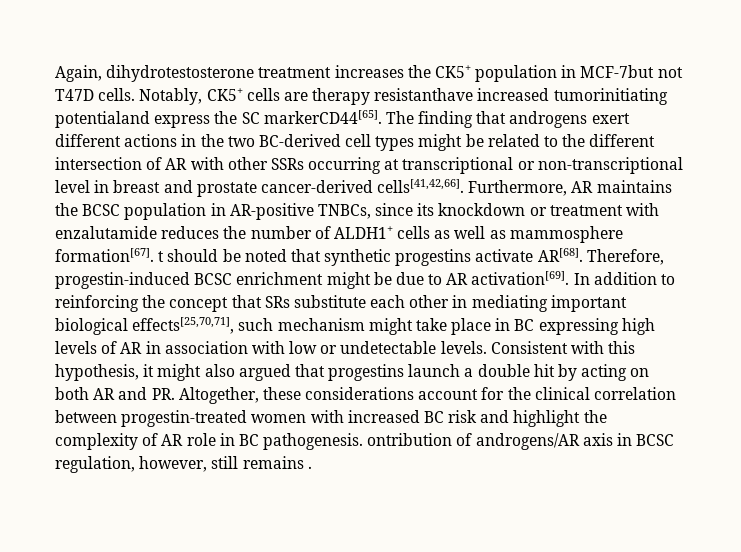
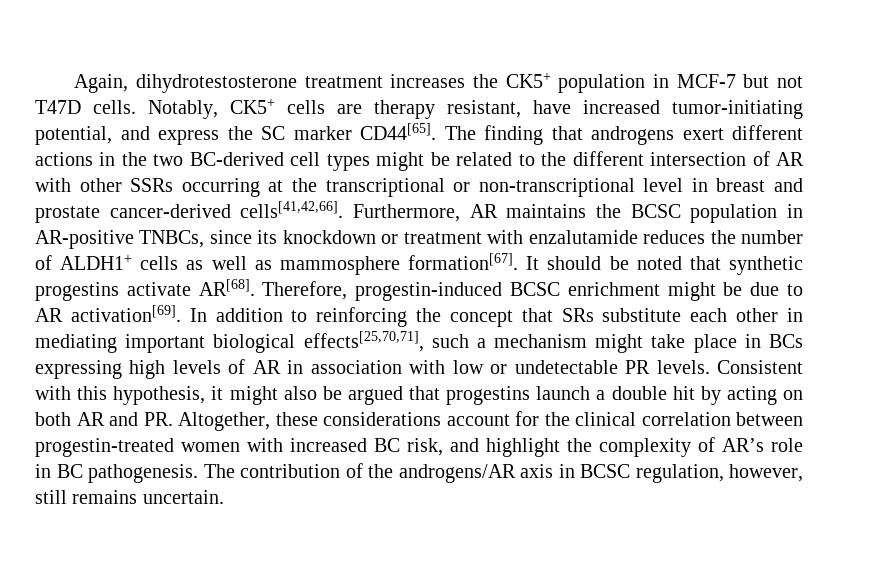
- Again, dihydrotestosterone treatment increases the CK5+ population in MCF-7but not T47D cells.
+ Again, dihydrotestosterone treatment increases the CK5+ population in MCF-7 but not T47D cells.
- Notably, CK5+ cells are therapy resistanthave increased tumorinitiating potentialand express the SC markerCD44[65].
+ Notably, CK5+ cells are therapy resistant, have increased tumor-initiating potential, and express the SC marker CD44[65].
- The finding that androgens exert different actions in the two BC-derived cell types might be related to the different intersection of AR with other SSRs occurring at transcriptional or non-transcriptional level in breast and prostate cancer-derived cells[41,42,66].
+ The finding that androgens exert different actions in the two BC-derived cell types might be related to the different intersection of AR with other SSRs occurring at the transcriptional or non-transcriptional level in breast and prostate cancer-derived cells[41,42,66].
- Furthermore, AR maintains the BCSC population in AR-positive TNBCs, since its knockdown or treatment with enzalutamide reduces the number of ALDH1+ cells as well as mammosphere formation[67]. t should be noted that synthetic progestins activate AR[68].
+ Furthermore, AR maintains the BCSC population in AR-positive TNBCs, since its knockdown or treatment with enzalutamide reduces the number of ALDH1+ cells as well as mammosphere formation[67]. It should be noted that synthetic progestins activate AR[68].
- In addition to reinforcing the concept that SRs substitute each other in mediating important biological effects[25,70,71], such mechanism might take place in BC expressing high levels of AR in association with low or undetectable levels.
+ In addition to reinforcing the concept that SRs substitute each other in mediating important biological effects[25,70,71], such a mechanism might take place in BCs expressing high levels of AR in association with low or undetectable PR levels.
- Consistent with this hypothesis, it might also argued that progestins launch a double hit by acting on both AR and PR. Altogether, these considerations account for the clinical correlation between progestin-treated women with increased BC risk and highlight the complexity of AR role in BC pathogenesis. ontribution of androgens/AR axis in BCSC regulation, however, still remains .
+ Consistent with this hypothesis, it might also be argued that progestins launch a double hit by acting on both AR and PR. Altogether, these considerations account for the clinical correlation between progestin-treated women with increased BC risk, and highlight the complexity of AR’s role in BC pathogenesis. The contribution of the androgens/AR axis in BCSC regulation, however, still remains uncertain.

